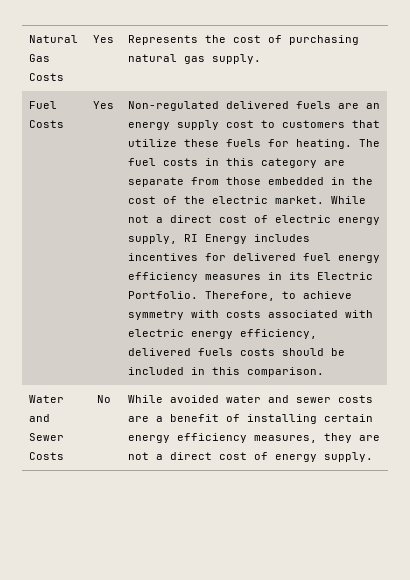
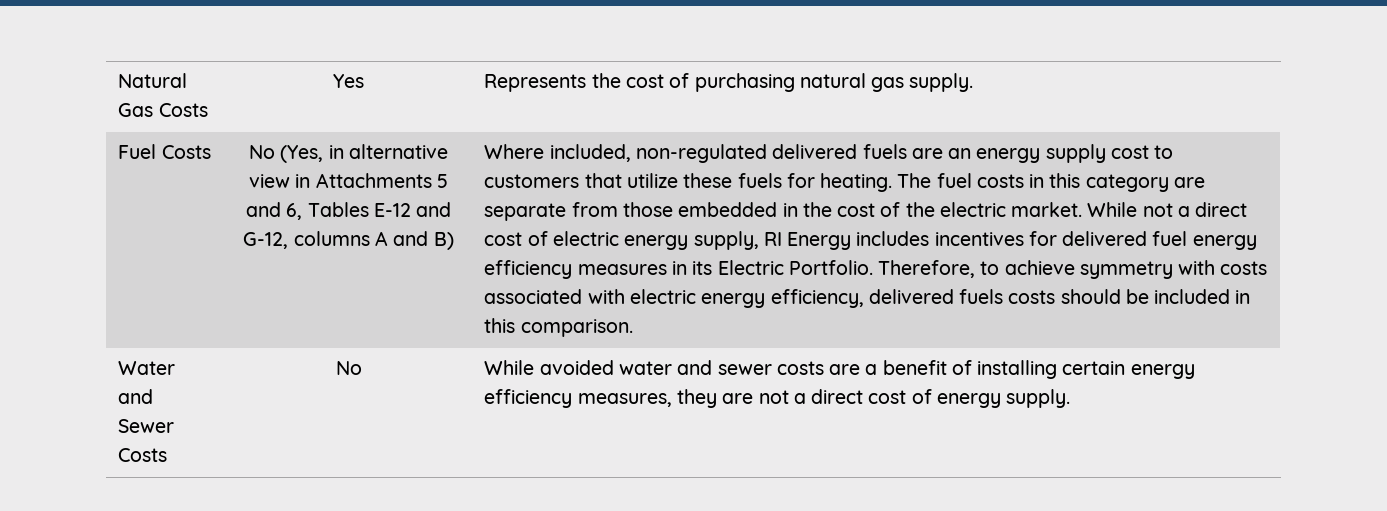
- Yes | Non-regulated delivered fuels are an energy supply cost to customers that utilize these fuels for heating.
+ No (Yes, in alternative view in Attachments 5 and 6, Tables E-12 and G-12, columns A and B) | Where included, non-regulated delivered fuels are an energy supply cost to customers that utilize these fuels for heating.

